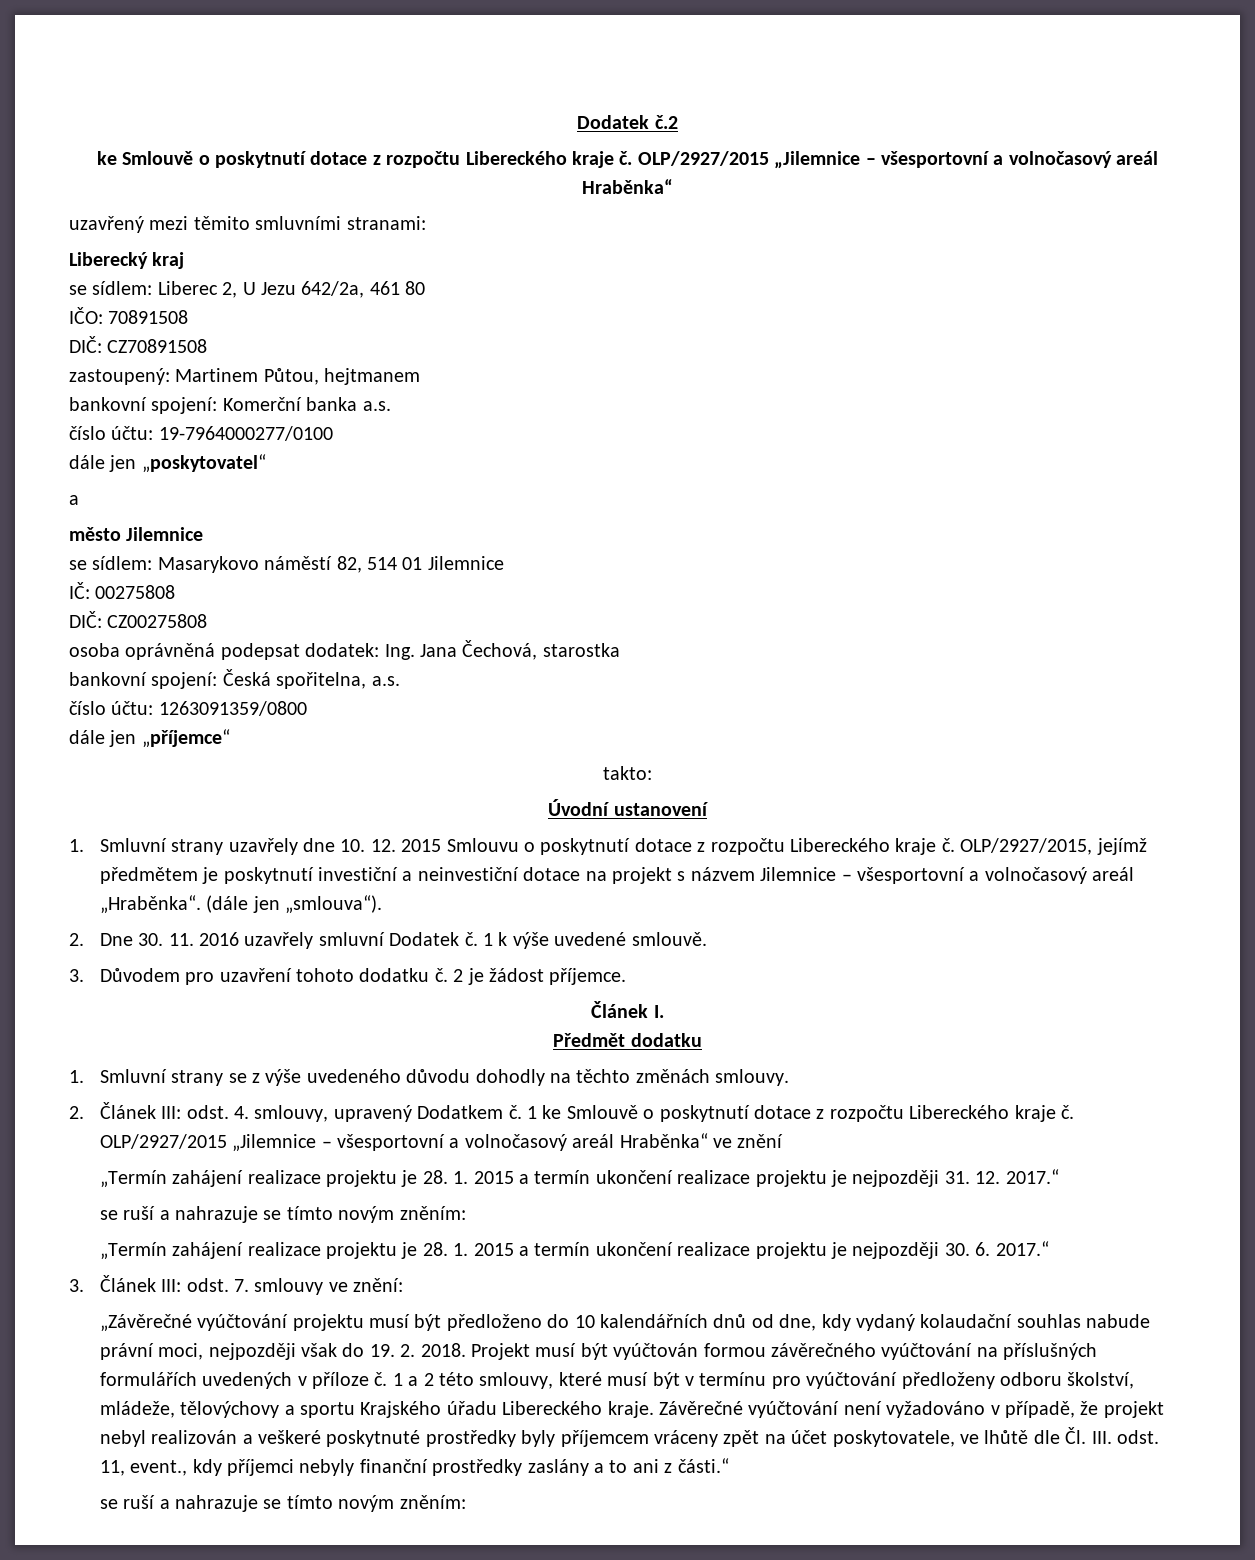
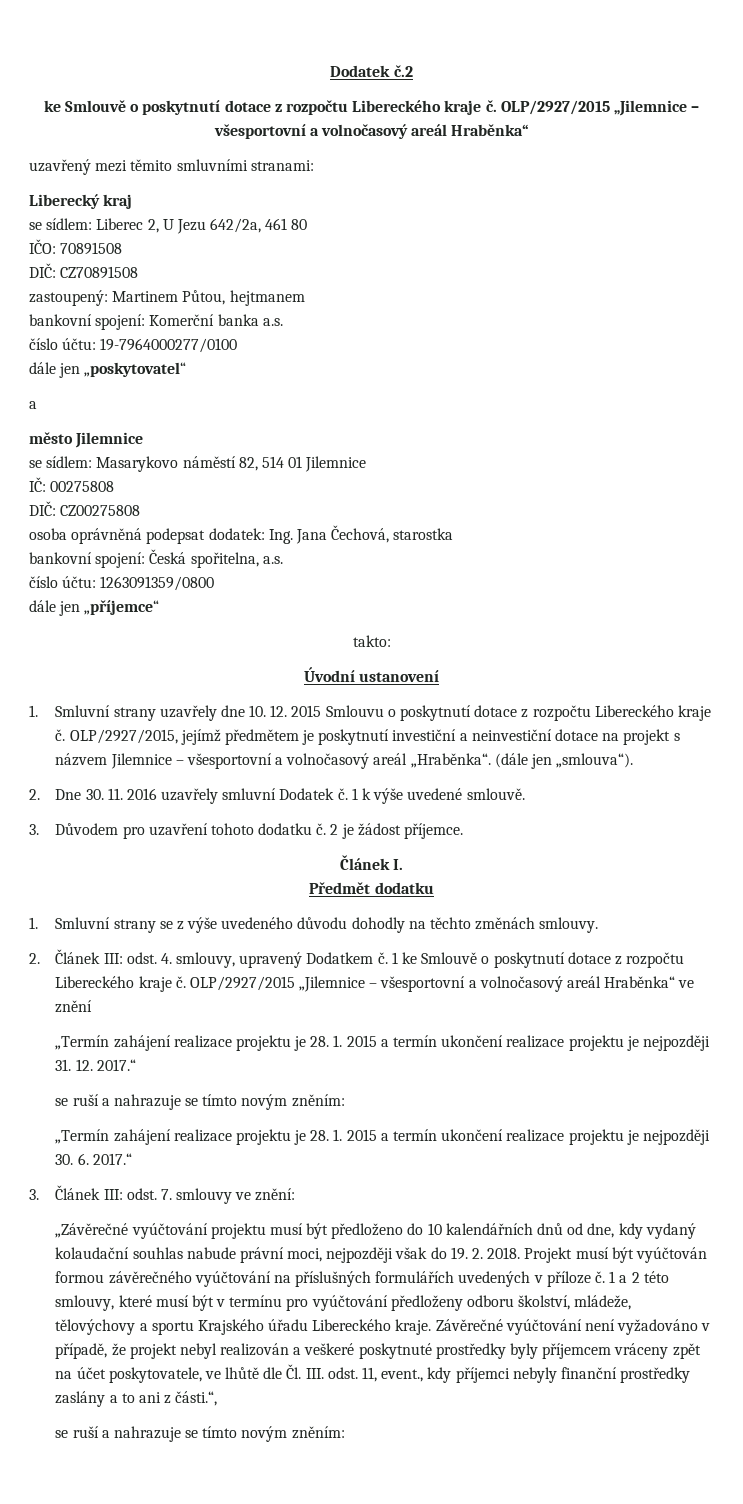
- Závěrečné vyúčtování není vyžadováno v případě, že projekt nebyl realizován a veškeré poskytnuté prostředky byly příjemcem vráceny zpět na účet poskytovatele, ve lhůtě dle Čl. III. odst. 11, event., kdy příjemci nebyly finanční prostředky zaslány a to ani z části.“
+ Závěrečné vyúčtování není vyžadováno v případě, že projekt nebyl realizován a veškeré poskytnuté prostředky byly příjemcem vráceny zpět na účet poskytovatele, ve lhůtě dle Čl. III. odst. 11, event., kdy příjemci nebyly finanční prostředky zaslány a to ani z části.“,

